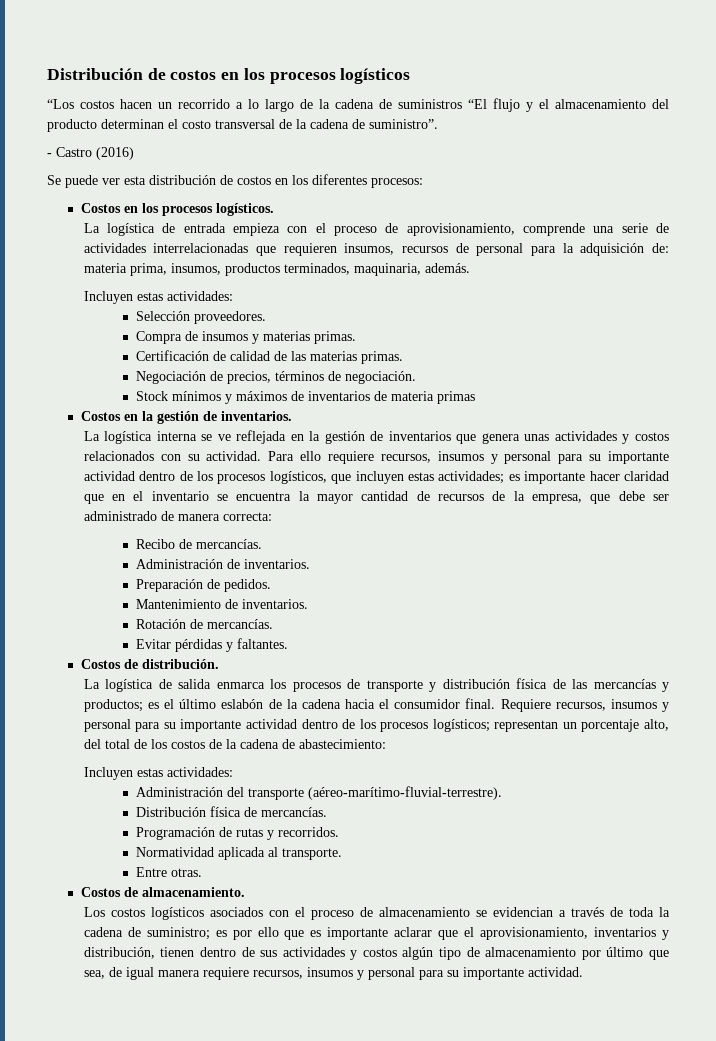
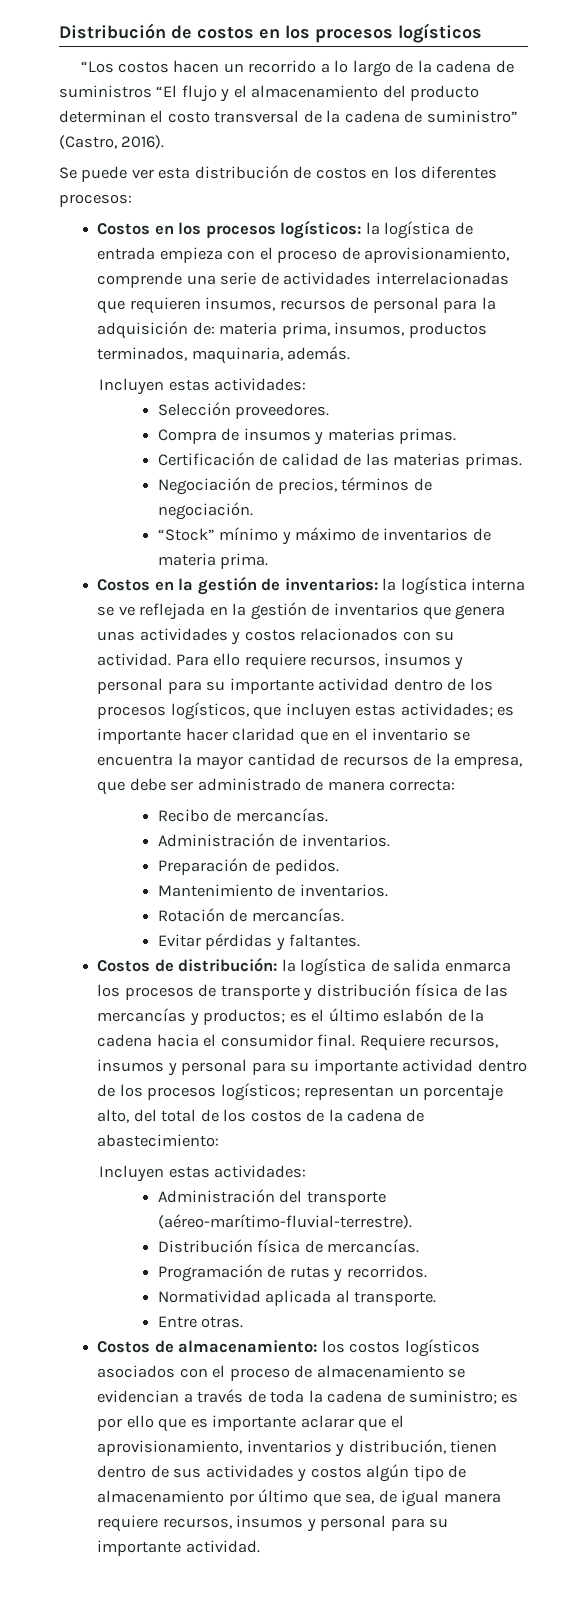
- “Los costos hacen un recorrido a lo largo de la cadena de suministros “El flujo y el almacenamiento del producto determinan el costo transversal de la cadena de suministro”.
- - Castro (2016)
+ “Los costos hacen un recorrido a lo largo de la cadena de suministros “El flujo y el almacenamiento del producto determinan el costo transversal de la cadena de suministro” (Castro, 2016).
- Costos en los procesos logísticos.
- La logística de entrada empieza con el proceso de aprovisionamiento, comprende una serie de actividades interrelacionadas que requieren insumos, recursos de personal para la adquisición de: materia prima, insumos, productos terminados, maquinaria, además.
+ Costos en los procesos logísticos: la logística de entrada empieza con el proceso de aprovisionamiento, comprende una serie de actividades interrelacionadas que requieren insumos, recursos de personal para la adquisición de: materia prima, insumos, productos terminados, maquinaria, además.
- Stock mínimos y máximos de inventarios de materia primas
+ “Stock” mínimo y máximo de inventarios de materia prima.
- Costos en la gestión de inventarios.
- La logística interna se ve reflejada en la gestión de inventarios que genera unas actividades y costos relacionados con su actividad.
+ Costos en la gestión de inventarios: la logística interna se ve reflejada en la gestión de inventarios que genera unas actividades y costos relacionados con su actividad.
- Costos de distribución.
- La logística de salida enmarca los procesos de transporte y distribución física de las mercancías y productos; es el último eslabón de la cadena hacia el consumidor final.
+ Costos de distribución: la logística de salida enmarca los procesos de transporte y distribución física de las mercancías y productos; es el último eslabón de la cadena hacia el consumidor final.
- Costos de almacenamiento.
- Los costos logísticos asociados con el proceso de almacenamiento se evidencian a través de toda la cadena de suministro; es por ello que es importante aclarar que el aprovisionamiento, inventarios y distribución, tienen dentro de sus actividades y costos algún tipo de almacenamiento por último que sea, de igual manera requiere recursos, insumos y personal para su importante actividad.
+ Costos de almacenamiento: los costos logísticos asociados con el proceso de almacenamiento se evidencian a través de toda la cadena de suministro; es por ello que es importante aclarar que el aprovisionamiento, inventarios y distribución, tienen dentro de sus actividades y costos algún tipo de almacenamiento por último que sea, de igual manera requiere recursos, insumos y personal para su importante actividad.

